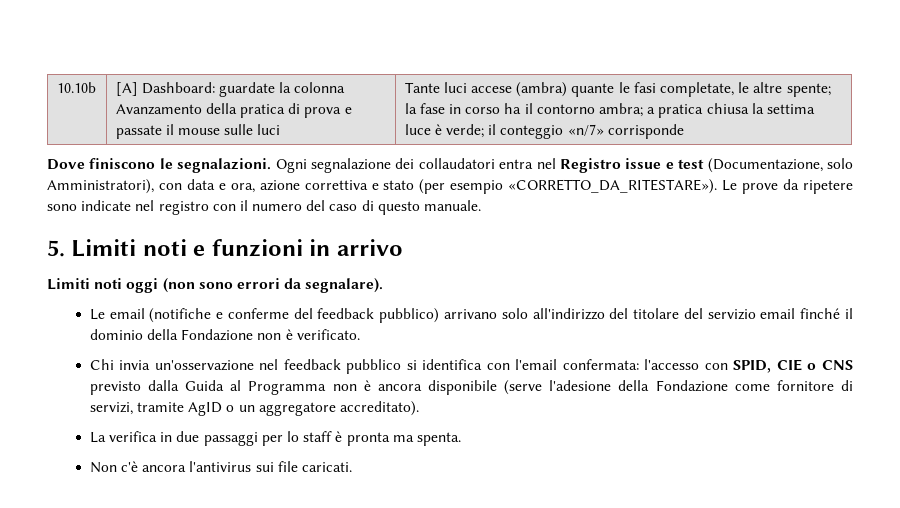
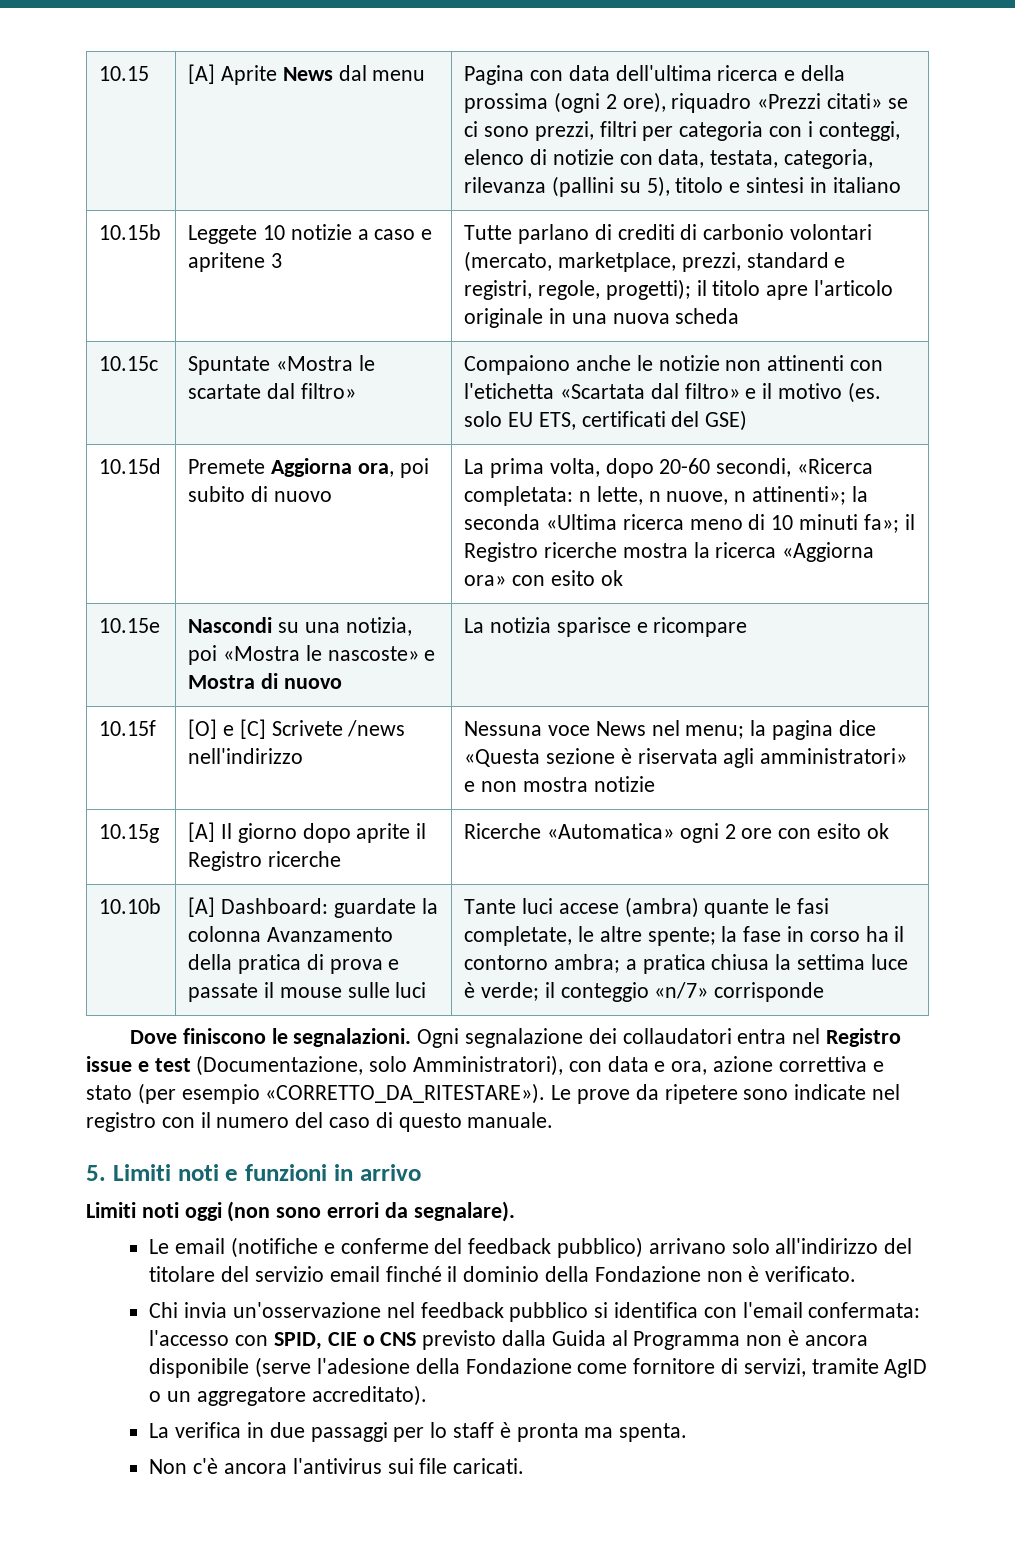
+ 10.15 | [A] Aprite News dal menu | Pagina con data dell'ultima ricerca e della prossima (ogni 2 ore), riquadro «Prezzi citati» se ci sono prezzi, filtri per categoria con i conteggi, elenco di notizie con data, testata, categoria, rilevanza (pallini su 5), titolo e sintesi in italiano
+ 10.15b | Leggete 10 notizie a caso e apritene 3 | Tutte parlano di crediti di carbonio volontari (mercato, marketplace, prezzi, standard e registri, regole, progetti); il titolo apre l'articolo originale in una nuova scheda
+ 10.15c | Spuntate «Mostra le scartate dal filtro» | Compaiono anche le notizie non attinenti con l'etichetta «Scartata dal filtro» e il motivo (es. solo EU ETS, certificati del GSE)
+ 10.15d | Premete Aggiorna ora, poi subito di nuovo | La prima volta, dopo 20-60 secondi, «Ricerca completata: n lette, n nuove, n attinenti»; la seconda «Ultima ricerca meno di 10 minuti fa»; il Registro ricerche mostra la ricerca «Aggiorna ora» con esito ok
+ 10.15e | Nascondi su una notizia, poi «Mostra le nascoste» e Mostra di nuovo | La notizia sparisce e ricompare
+ 10.15f | [O] e [C] Scrivete /news nell'indirizzo | Nessuna voce News nel menu; la pagina dice «Questa sezione è riservata agli amministratori» e non mostra notizie
+ 10.15g | [A] Il giorno dopo aprite il Registro ricerche | Ricerche «Automatica» ogni 2 ore con esito ok

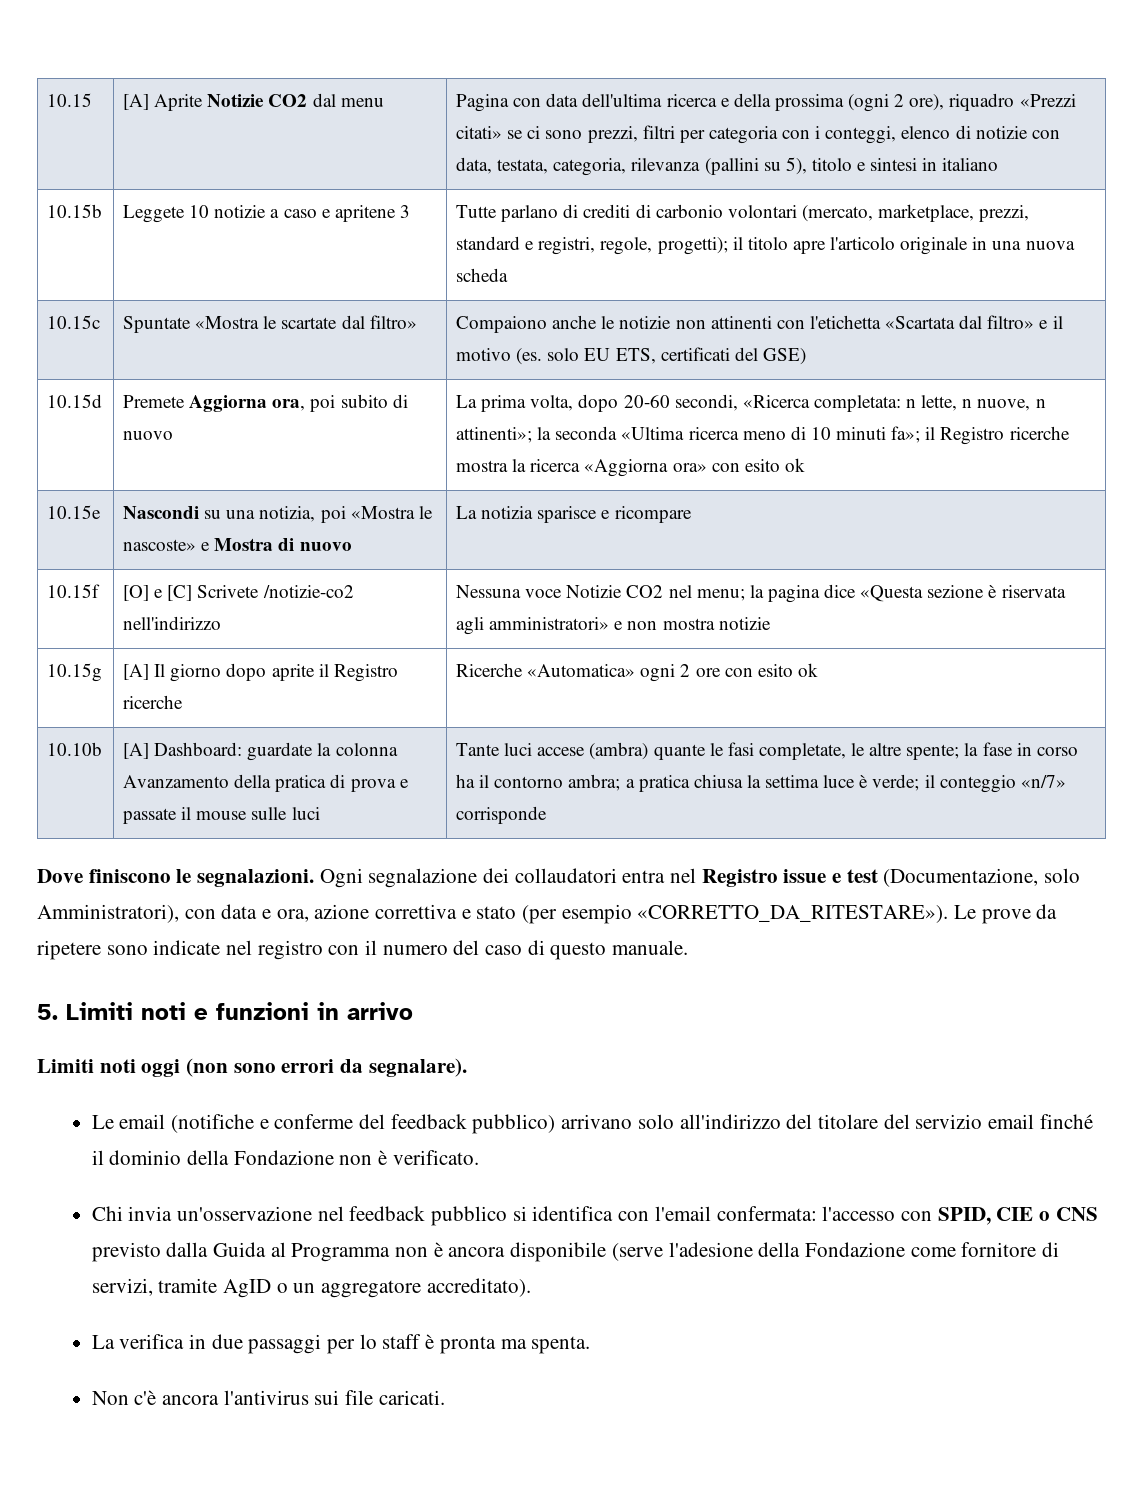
- [A] Aprite News dal menu
+ [A] Aprite Notizie CO2 dal menu
- 10.15f | [O] e [C] Scrivete /news nell'indirizzo | Nessuna voce News nel menu; la pagina dice «Questa sezione è riservata agli amministratori» e non mostra notizie
+ 10.15f | [O] e [C] Scrivete /notizie-co2 nell'indirizzo | Nessuna voce Notizie CO2 nel menu; la pagina dice «Questa sezione è riservata agli amministratori» e non mostra notizie

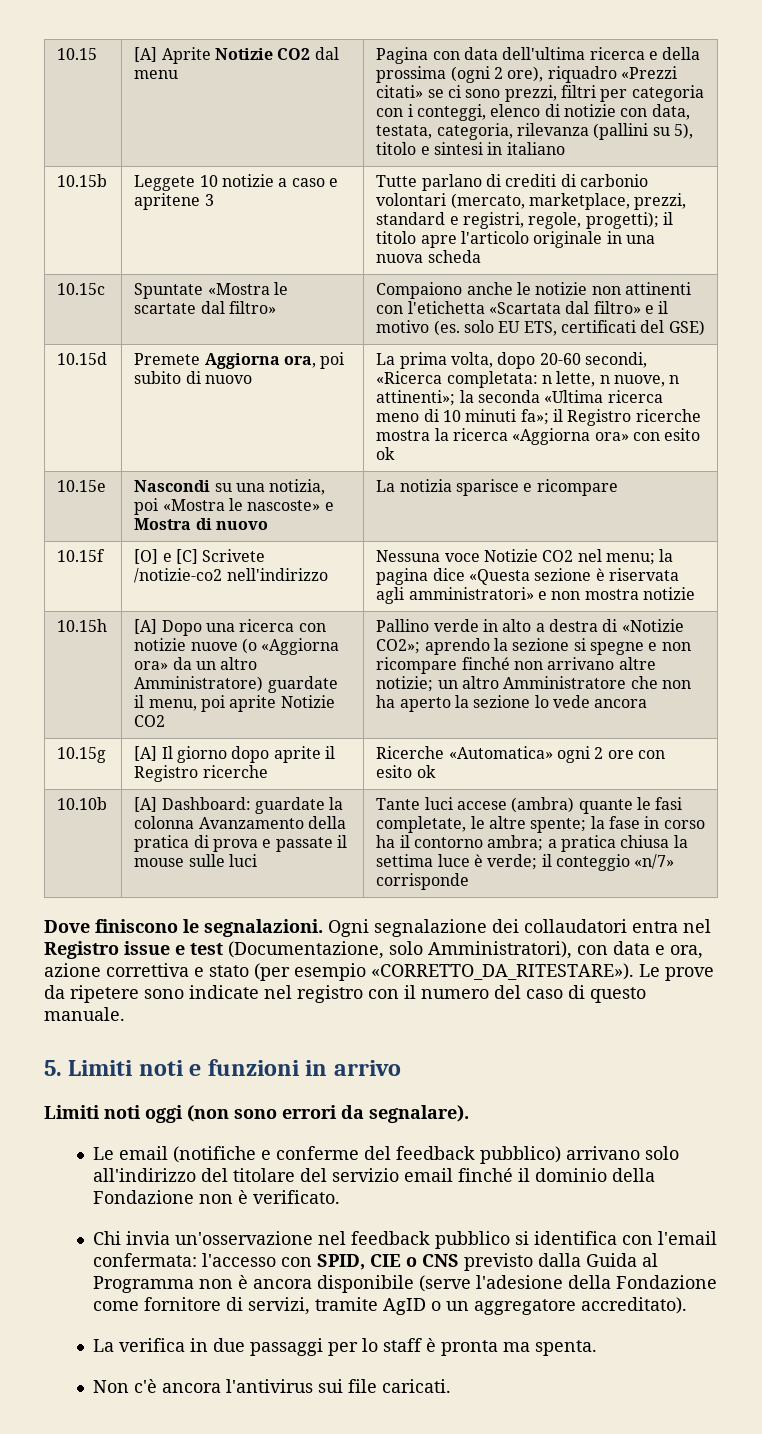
+ 10.15h | [A] Dopo una ricerca con notizie nuove (o «Aggiorna ora» da un altro Amministratore) guardate il menu, poi aprite Notizie CO2 | Pallino verde in alto a destra di «Notizie CO2»; aprendo la sezione si spegne e non ricompare finché non arrivano altre notizie; un altro Amministratore che non ha aperto la sezione lo vede ancora

